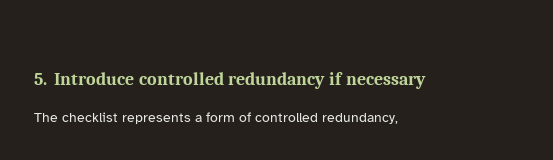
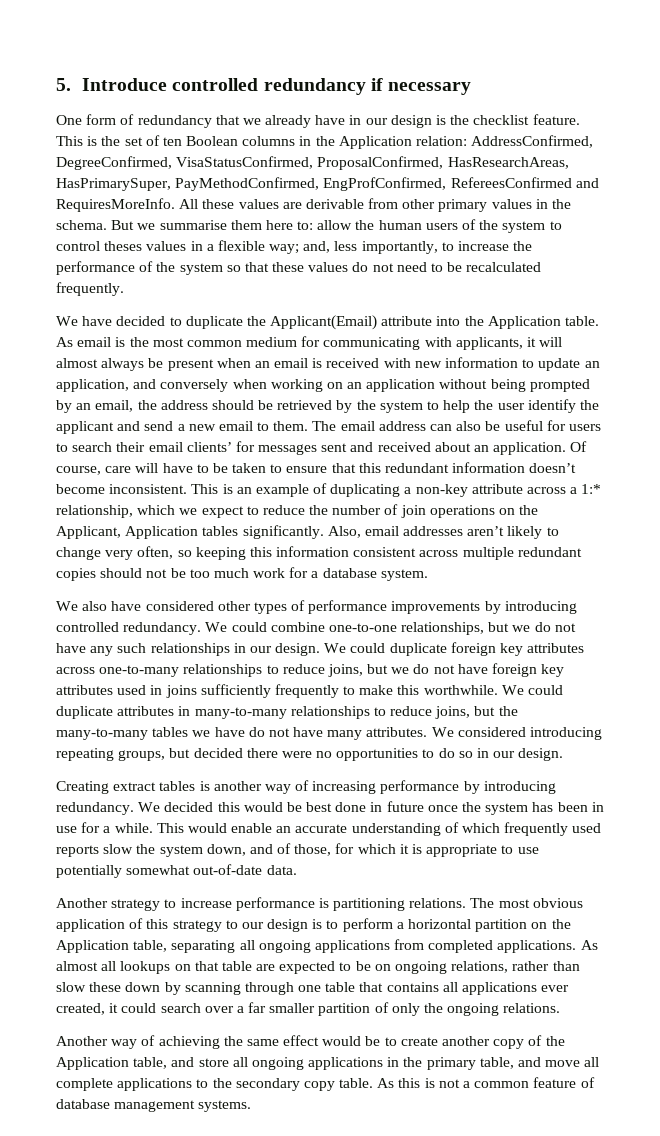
- The checklist represents a form of controlled redundancy,
+ One form of redundancy that we already have in our design is the checklist feature. This is the set of ten Boolean columns in the Application relation: AddressConfirmed, DegreeConfirmed, VisaStatusConfirmed, ProposalConfirmed, HasResearchAreas, HasPrimarySuper, PayMethodConfirmed, EngProfConfirmed, RefereesConfirmed and RequiresMoreInfo. All these values are derivable from other primary values in the schema. But we summarise them here to: allow the human users of the system to control theses values in a flexible way; and, less importantly, to increase the performance of the system so that these values do not need to be recalculated frequently.
+ We have decided to duplicate the Applicant(Email) attribute into the Application table. As email is the most common medium for communicating with applicants, it will almost always be present when an email is received with new information to update an application, and conversely when working on an application without being prompted by an email, the address should be retrieved by the system to help the user identify the applicant and send a new email to them. The email address can also be useful for users to search their email clients’ for messages sent and received about an application. Of course, care will have to be taken to ensure that this redundant information doesn’t become inconsistent. This is an example of duplicating a non-key attribute across a 1:* relationship, which we expect to reduce the number of join operations on the Applicant, Application tables significantly. Also, email addresses aren’t likely to change very often, so keeping this information consistent across multiple redundant copies should not be too much work for a database system.
+ We also have considered other types of performance improvements by introducing controlled redundancy. We could combine one-to-one relationships, but we do not have any such relationships in our design. We could duplicate foreign key attributes across one-to-many relationships to reduce joins, but we do not have foreign key attributes used in joins sufficiently frequently to make this worthwhile. We could duplicate attributes in many-to-many relationships to reduce joins, but the many-to-many tables we have do not have many attributes. We considered introducing repeating groups, but decided there were no opportunities to do so in our design.
+ Creating extract tables is another way of increasing performance by introducing redundancy. We decided this would be best done in future once the system has been in use for a while. This would enable an accurate understanding of which frequently used reports slow the system down, and of those, for which it is appropriate to use potentially somewhat out-of-date data.
+ Another strategy to increase performance is partitioning relations. The most obvious application of this strategy to our design is to perform a horizontal partition on the Application table, separating all ongoing applications from completed applications. As almost all lookups on that table are expected to be on ongoing relations, rather than slow these down by scanning through one table that contains all applications ever created, it could search over a far smaller partition of only the ongoing relations.
+ Another way of achieving the same effect would be to create another copy of the Application table, and store all ongoing applications in the primary table, and move all complete applications to the secondary copy table. As this is not a common feature of database management systems.

